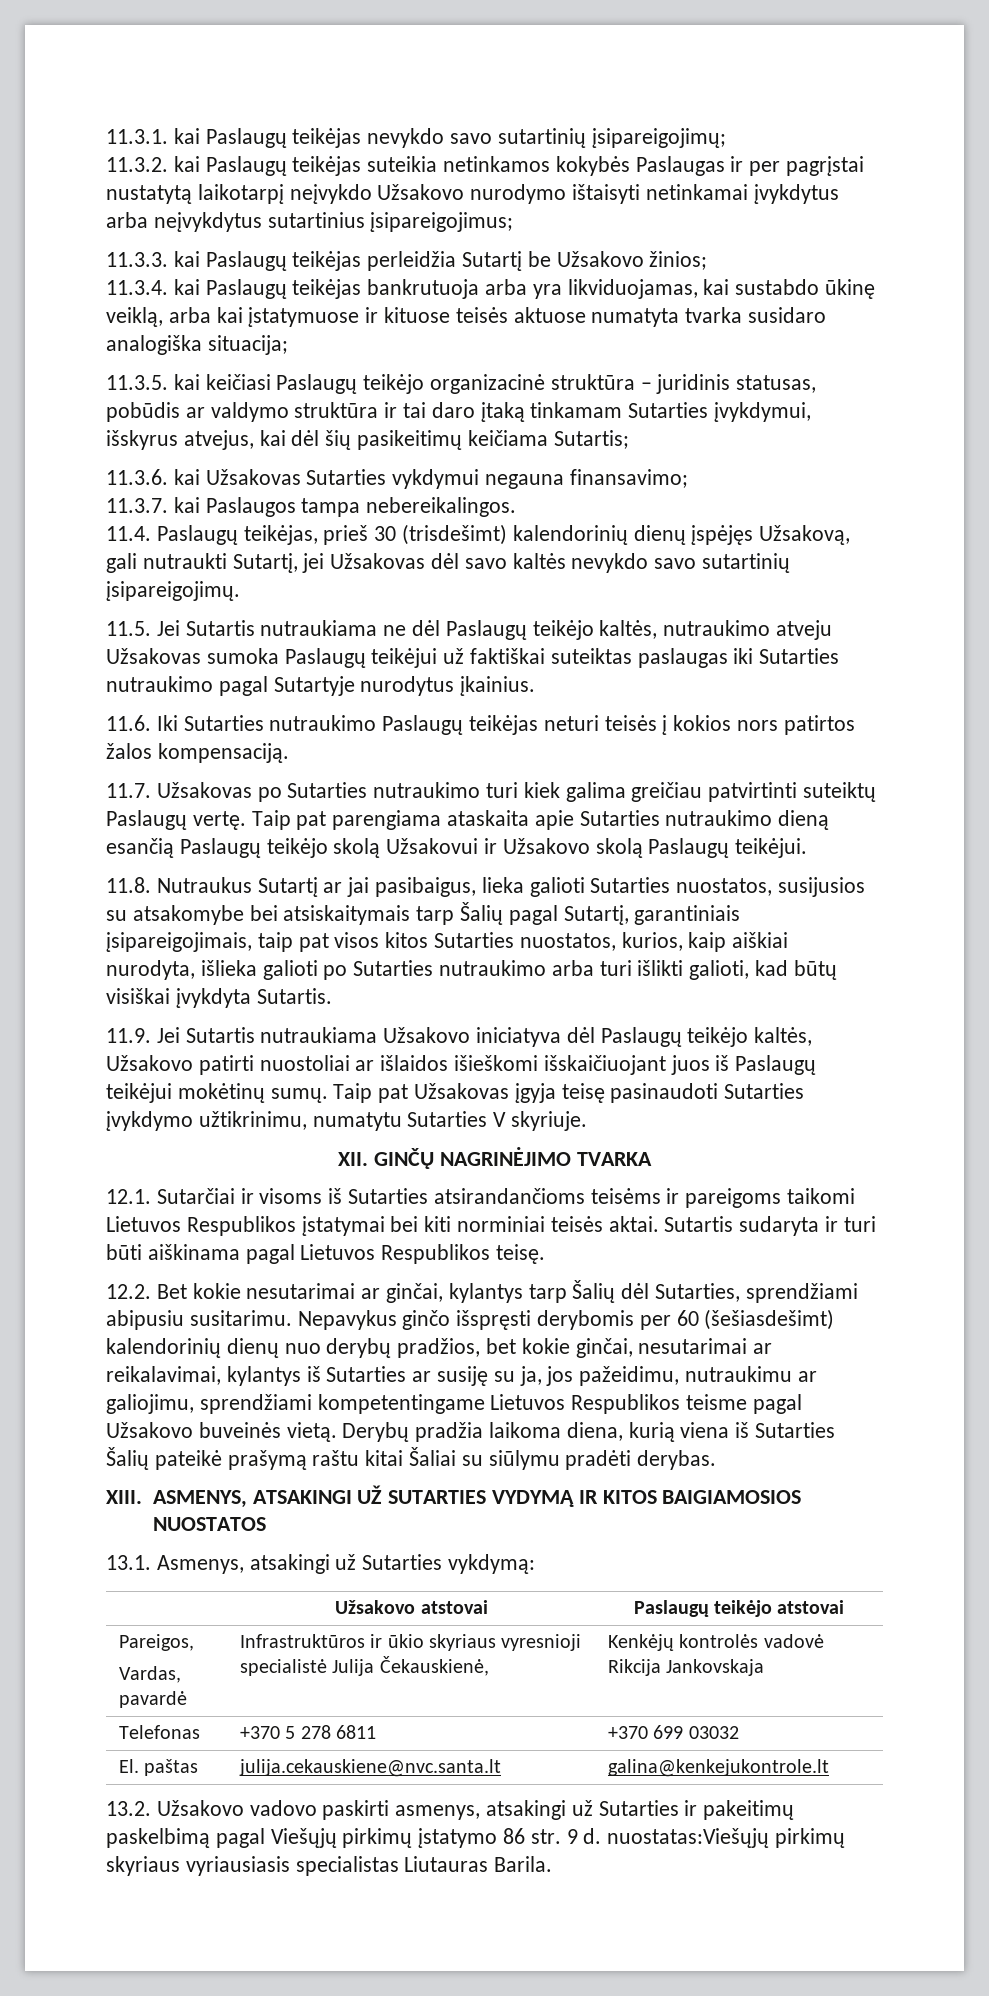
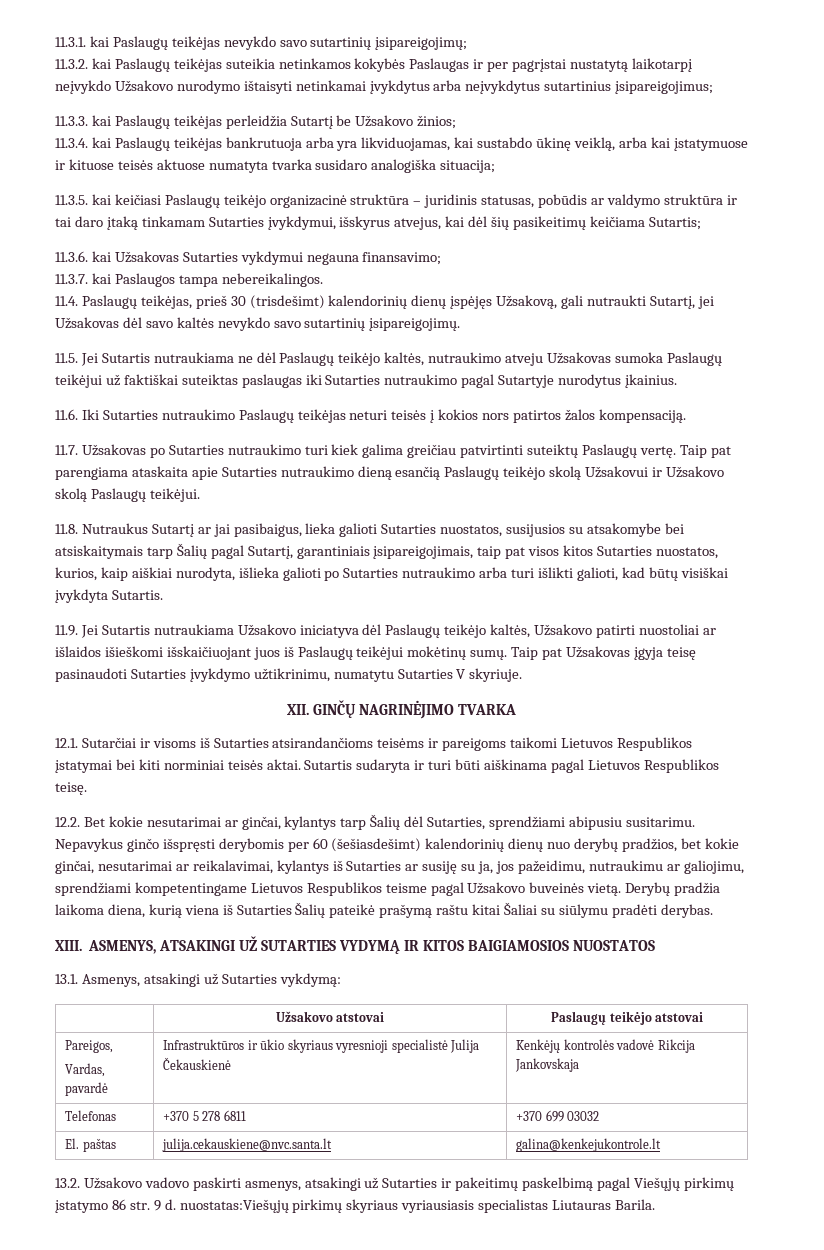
  Pareigos,
- Vardas, pavardė | Infrastruktūros ir ūkio skyriaus vyresnioji specialistė Julija Čekauskienė, | Kenkėjų kontrolės vadovė Rikcija Jankovskaja
+ Vardas, pavardė | Infrastruktūros ir ūkio skyriaus vyresnioji specialistė Julija Čekauskienė | Kenkėjų kontrolės vadovė Rikcija Jankovskaja

